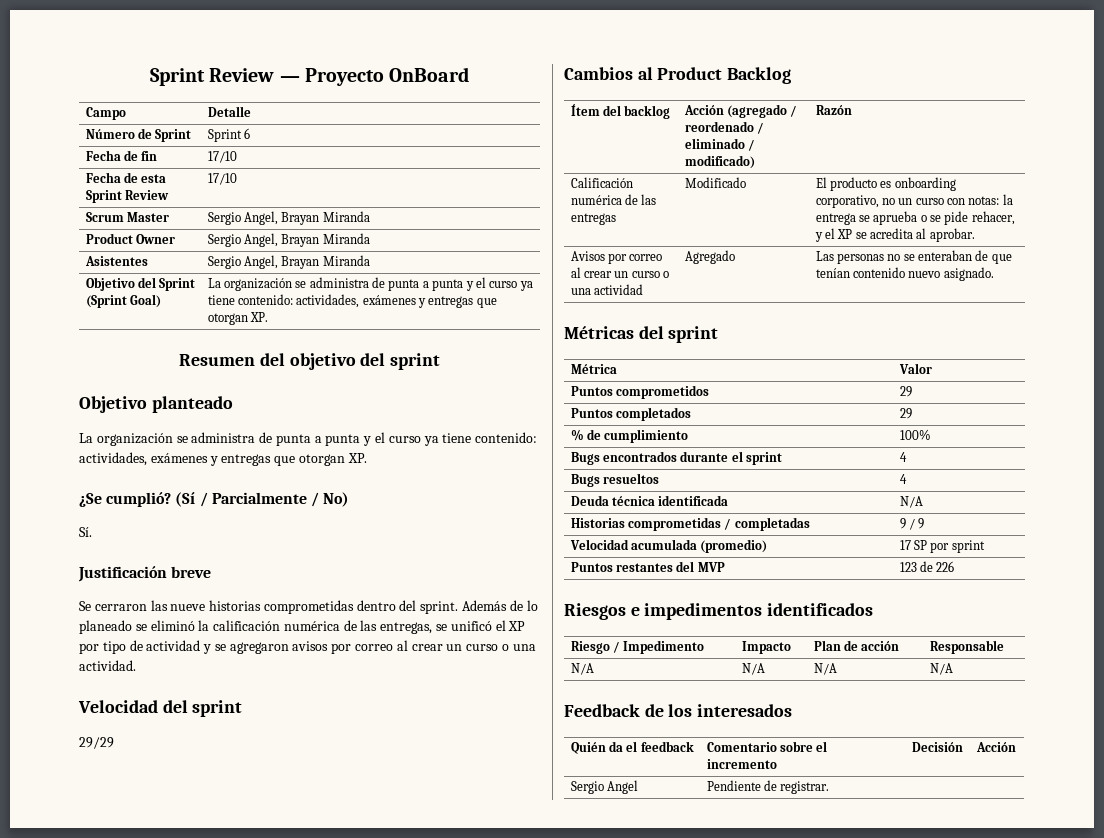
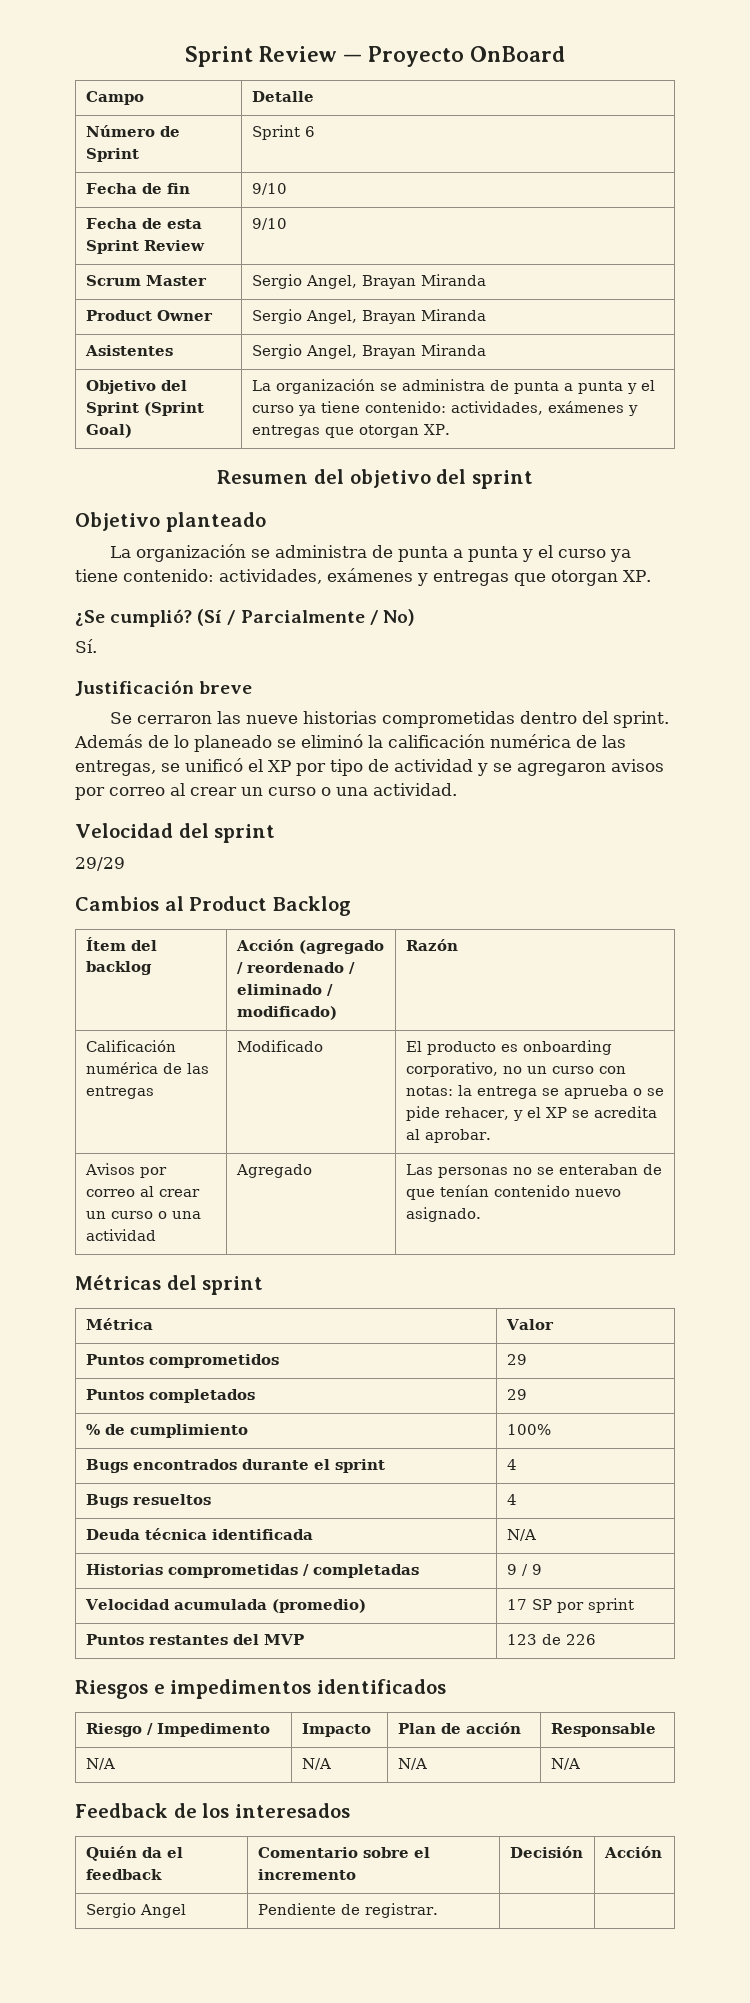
- Fecha de fin | 17/10
+ Fecha de fin | 9/10
- Fecha de esta Sprint Review | 17/10
+ Fecha de esta Sprint Review | 9/10

